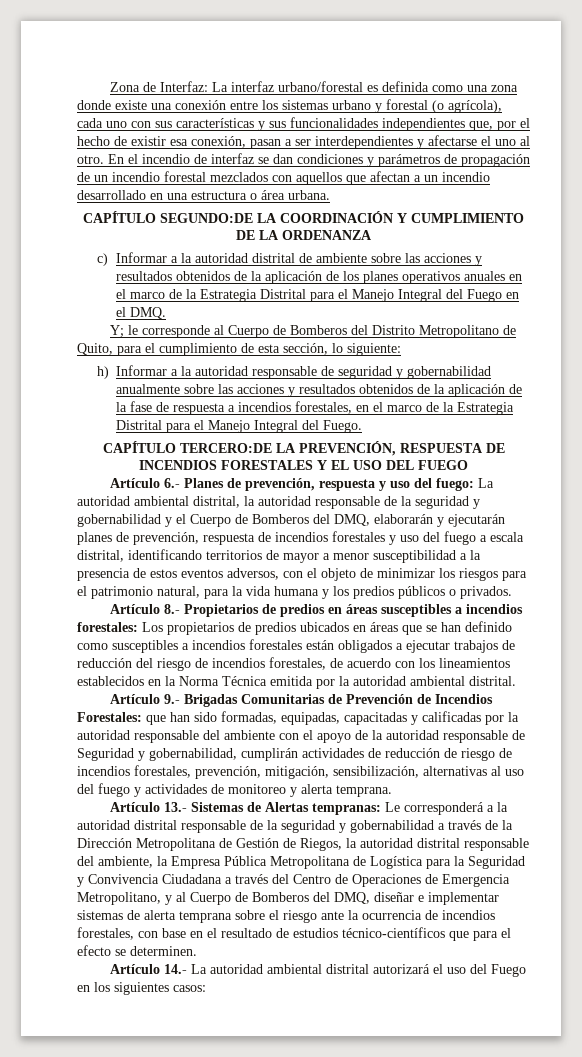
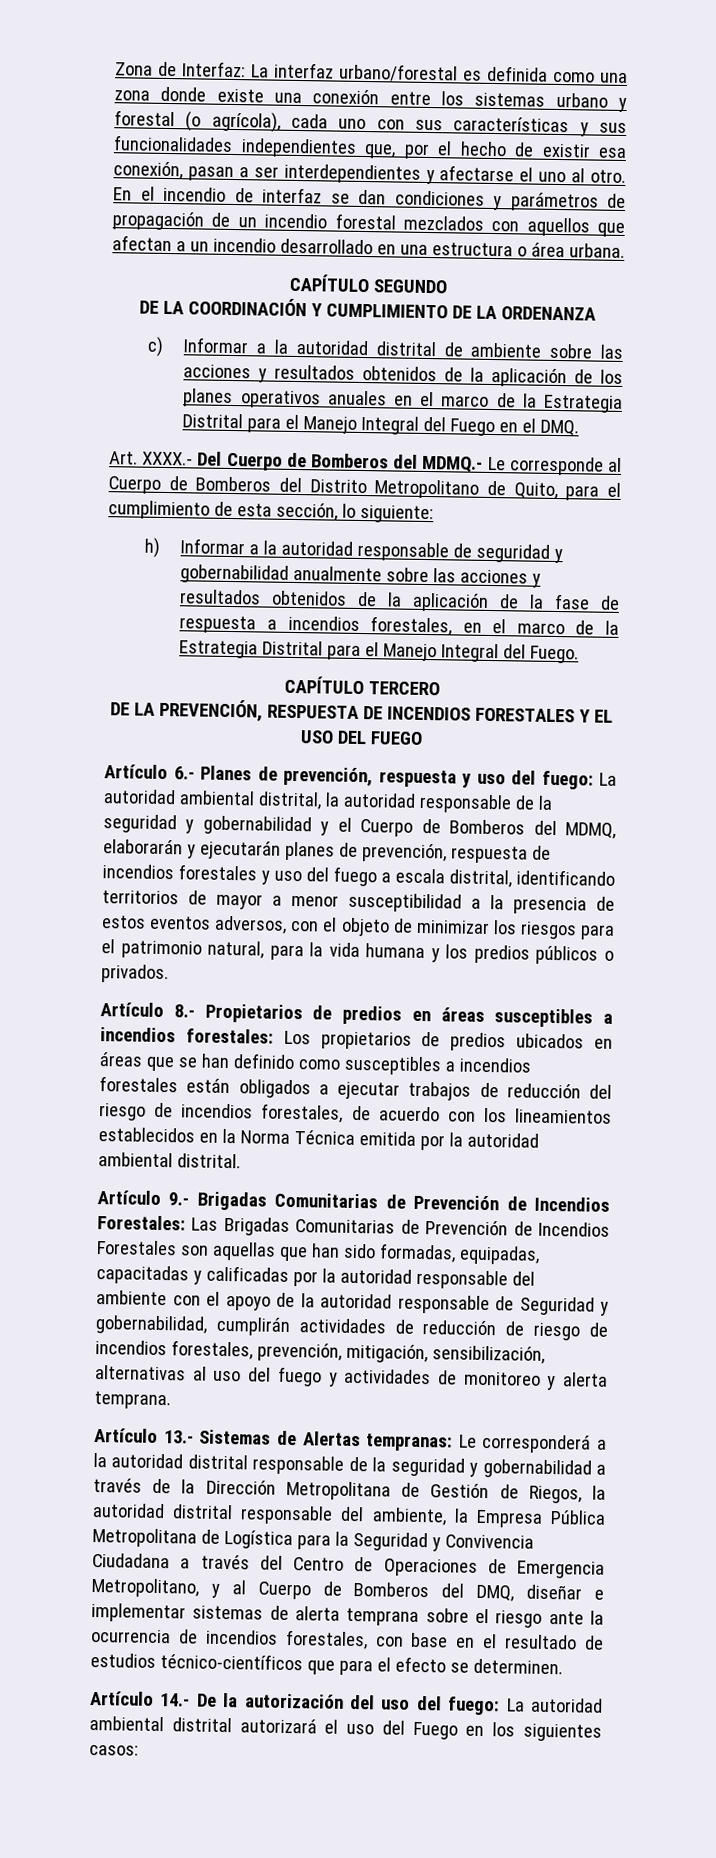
- CAPÍTULO SEGUNDO:DE LA COORDINACIÓN Y CUMPLIMIENTO DE LA ORDENANZA
+ CAPÍTULO SEGUNDO
+ DE LA COORDINACIÓN Y CUMPLIMIENTO DE LA ORDENANZA
- Y; le corresponde al Cuerpo de Bomberos del Distrito Metropolitano de Quito, para el cumplimiento de esta sección, lo siguiente:
+ Art. XXXX.- Del Cuerpo de Bomberos del MDMQ.- Le corresponde al Cuerpo de Bomberos del Distrito Metropolitano de Quito, para el cumplimiento de esta sección, lo siguiente:
- CAPÍTULO TERCERO:DE LA PREVENCIÓN, RESPUESTA DE INCENDIOS FORESTALES Y EL USO DEL FUEGO
+ CAPÍTULO TERCERO
+ DE LA PREVENCIÓN, RESPUESTA DE INCENDIOS FORESTALES Y EL USO DEL FUEGO
- La autoridad ambiental distrital, la autoridad responsable de la seguridad y gobernabilidad y el Cuerpo de Bomberos del DMQ, elaborarán y ejecutarán planes de prevención, respuesta de incendios forestales y uso del fuego a escala distrital, identificando territorios de mayor a menor susceptibilidad a la presencia de estos eventos adversos, con el objeto de minimizar los riesgos para el patrimonio natural, para la vida humana y los predios públicos o privados.
+ La autoridad ambiental distrital, la autoridad responsable de la seguridad y gobernabilidad y el Cuerpo de Bomberos del MDMQ, elaborarán y ejecutarán planes de prevención, respuesta de incendios forestales y uso del fuego a escala distrital, identificando territorios de mayor a menor susceptibilidad a la presencia de estos eventos adversos, con el objeto de minimizar los riesgos para el patrimonio natural, para la vida humana y los predios públicos o privados.
- Artículo 9.- Brigadas Comunitarias de Prevención de Incendios Forestales: que han sido formadas, equipadas, capacitadas y calificadas por la autoridad responsable del ambiente con el apoyo de la autoridad responsable de Seguridad y gobernabilidad, cumplirán actividades de reducción de riesgo de incendios forestales, prevención, mitigación, sensibilización, alternativas al uso del fuego y actividades de monitoreo y alerta temprana.
+ Artículo 9.- Brigadas Comunitarias de Prevención de Incendios Forestales: Las Brigadas Comunitarias de Prevención de Incendios Forestales son aquellas que han sido formadas, equipadas, capacitadas y calificadas por la autoridad responsable del ambiente con el apoyo de la autoridad responsable de Seguridad y gobernabilidad, cumplirán actividades de reducción de riesgo de incendios forestales, prevención, mitigación, sensibilización, alternativas al uso del fuego y actividades de monitoreo y alerta temprana.
- Artículo 14.- La autoridad ambiental distrital autorizará el uso del Fuego en los siguientes casos:
+ Artículo 14.- De la autorización del uso del fuego: La autoridad ambiental distrital autorizará el uso del Fuego en los siguientes casos:

